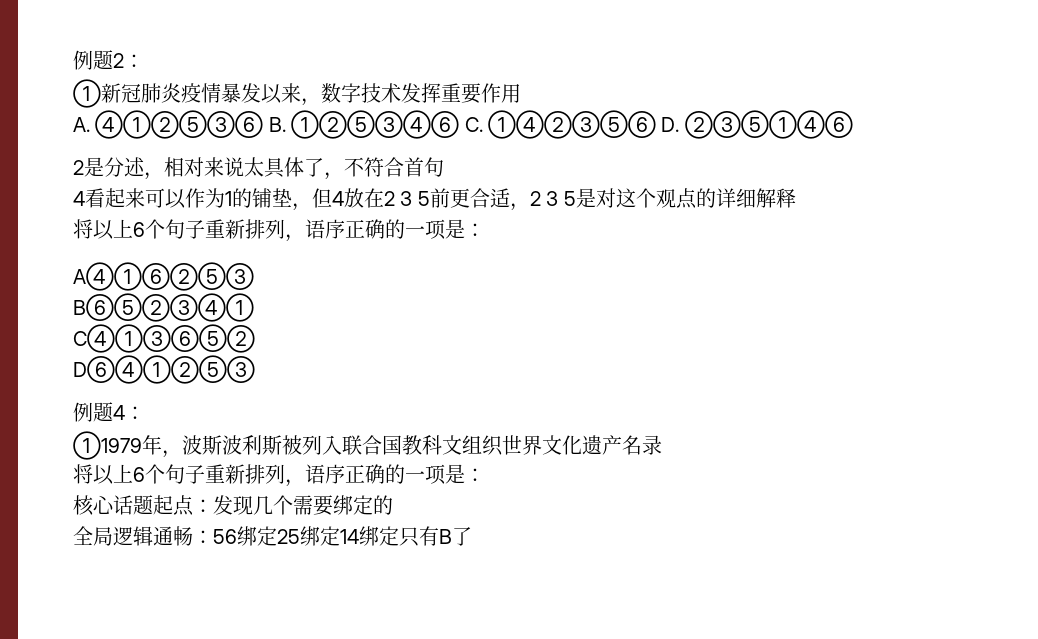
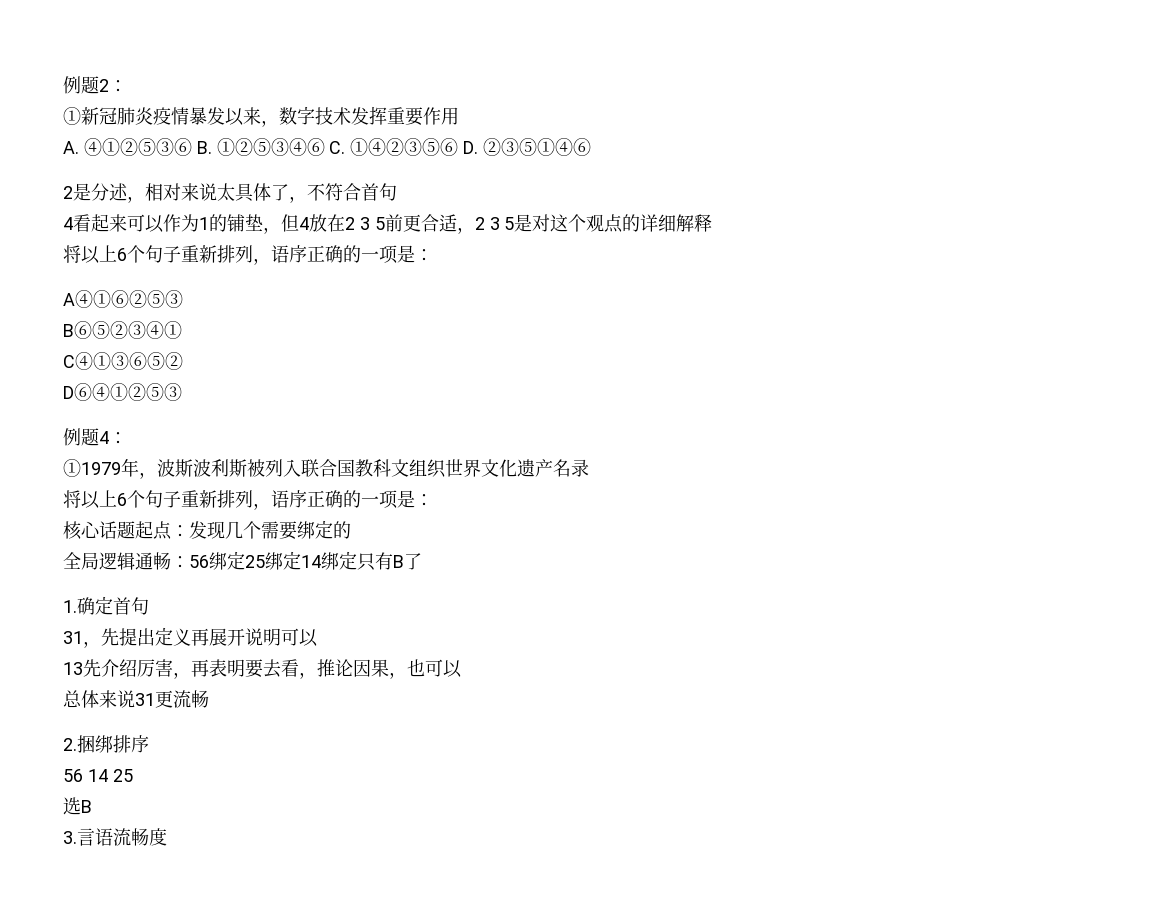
+ 1.确定首句
+ 31，先提出定义再展开说明可以
+ 13先介绍厉害，再表明要去看，推论因果，也可以
+ 总体来说31更流畅
+ 2.捆绑排序
+ 56 14 25
+ 选B
+ 3.言语流畅度

